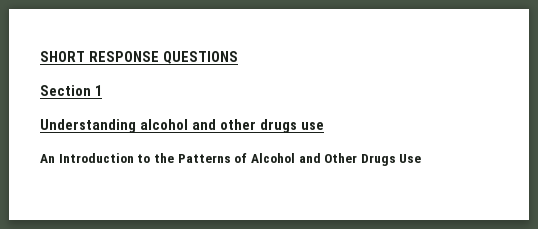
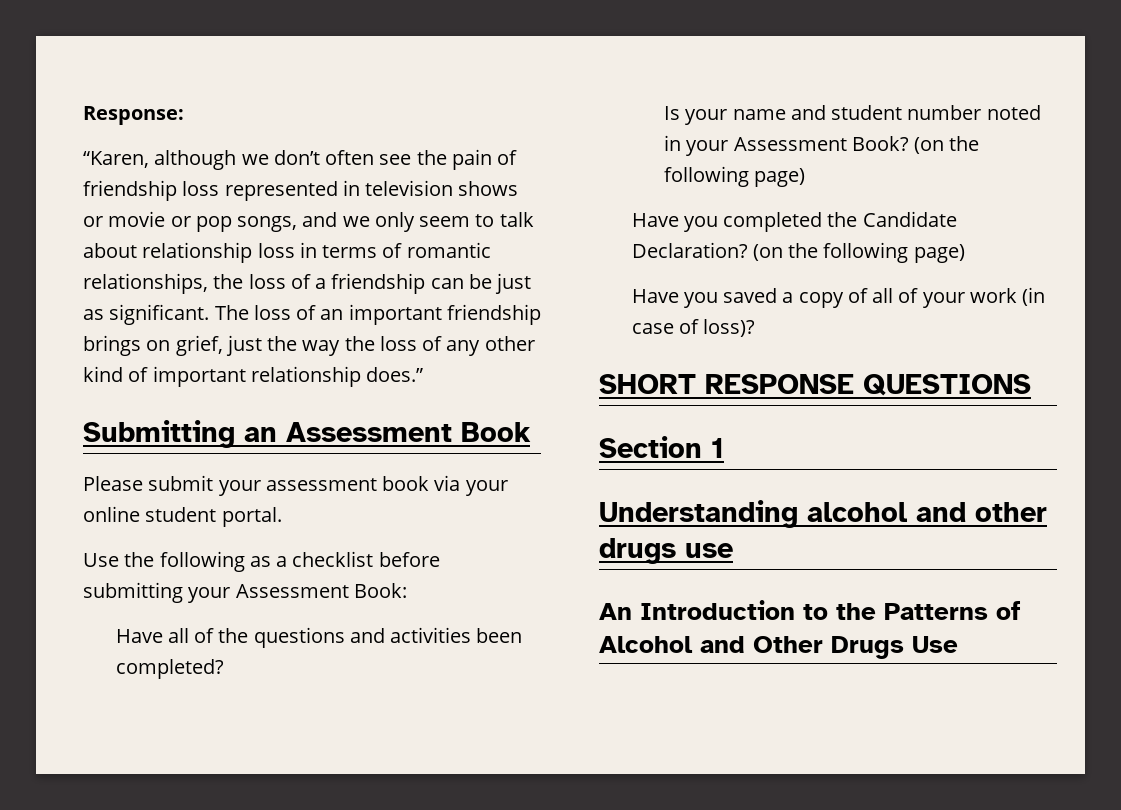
+ Response:
+ “Karen, although we don’t often see the pain of friendship loss represented in television shows or movie or pop songs, and we only seem to talk about relationship loss in terms of romantic relationships, the loss of a friendship can be just as significant. The loss of an important friendship brings on grief, just the way the loss of any other kind of important relationship does.”
+ Submitting an Assessment Book
+ Please submit your assessment book via your online student portal.
+ Use the following as a checklist before submitting your Assessment Book:
+ Have all of the questions and activities been completed?
+ Is your name and student number noted in your Assessment Book? (on the following page)
+ Have you completed the Candidate Declaration? (on the following page)
+ Have you saved a copy of all of your work (in case of loss)?

